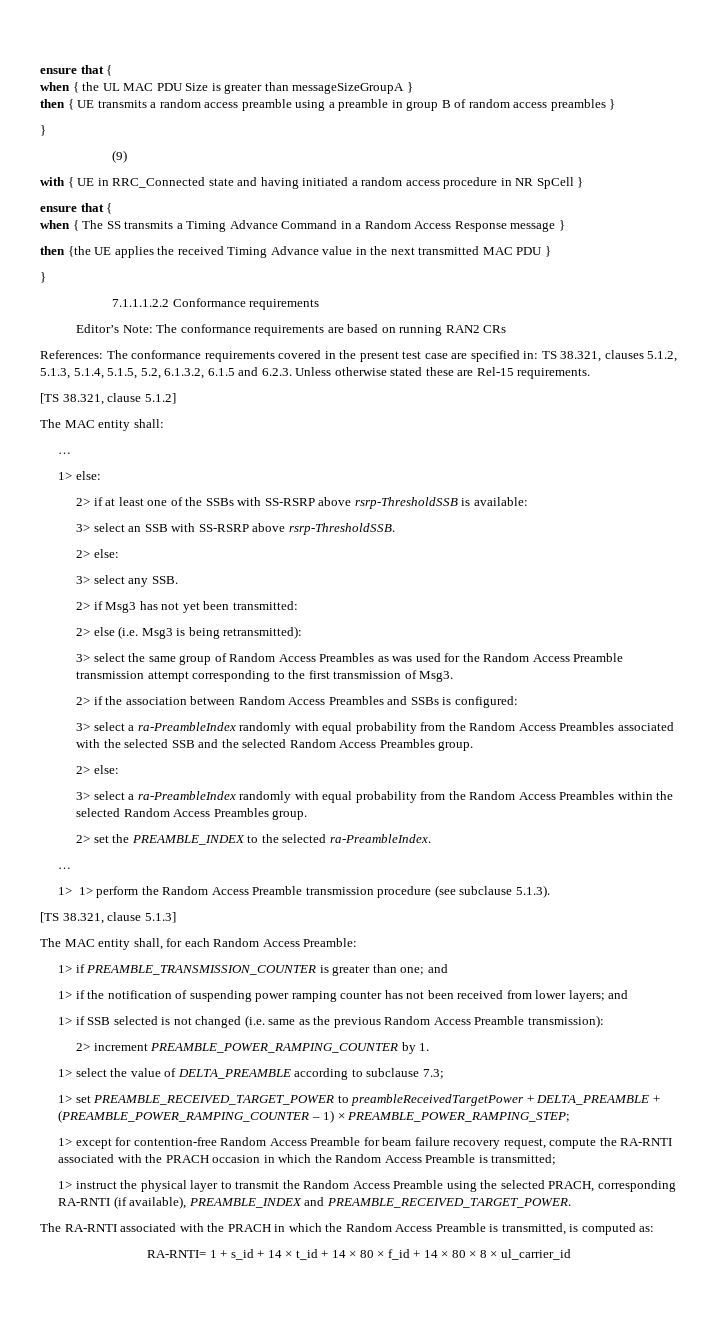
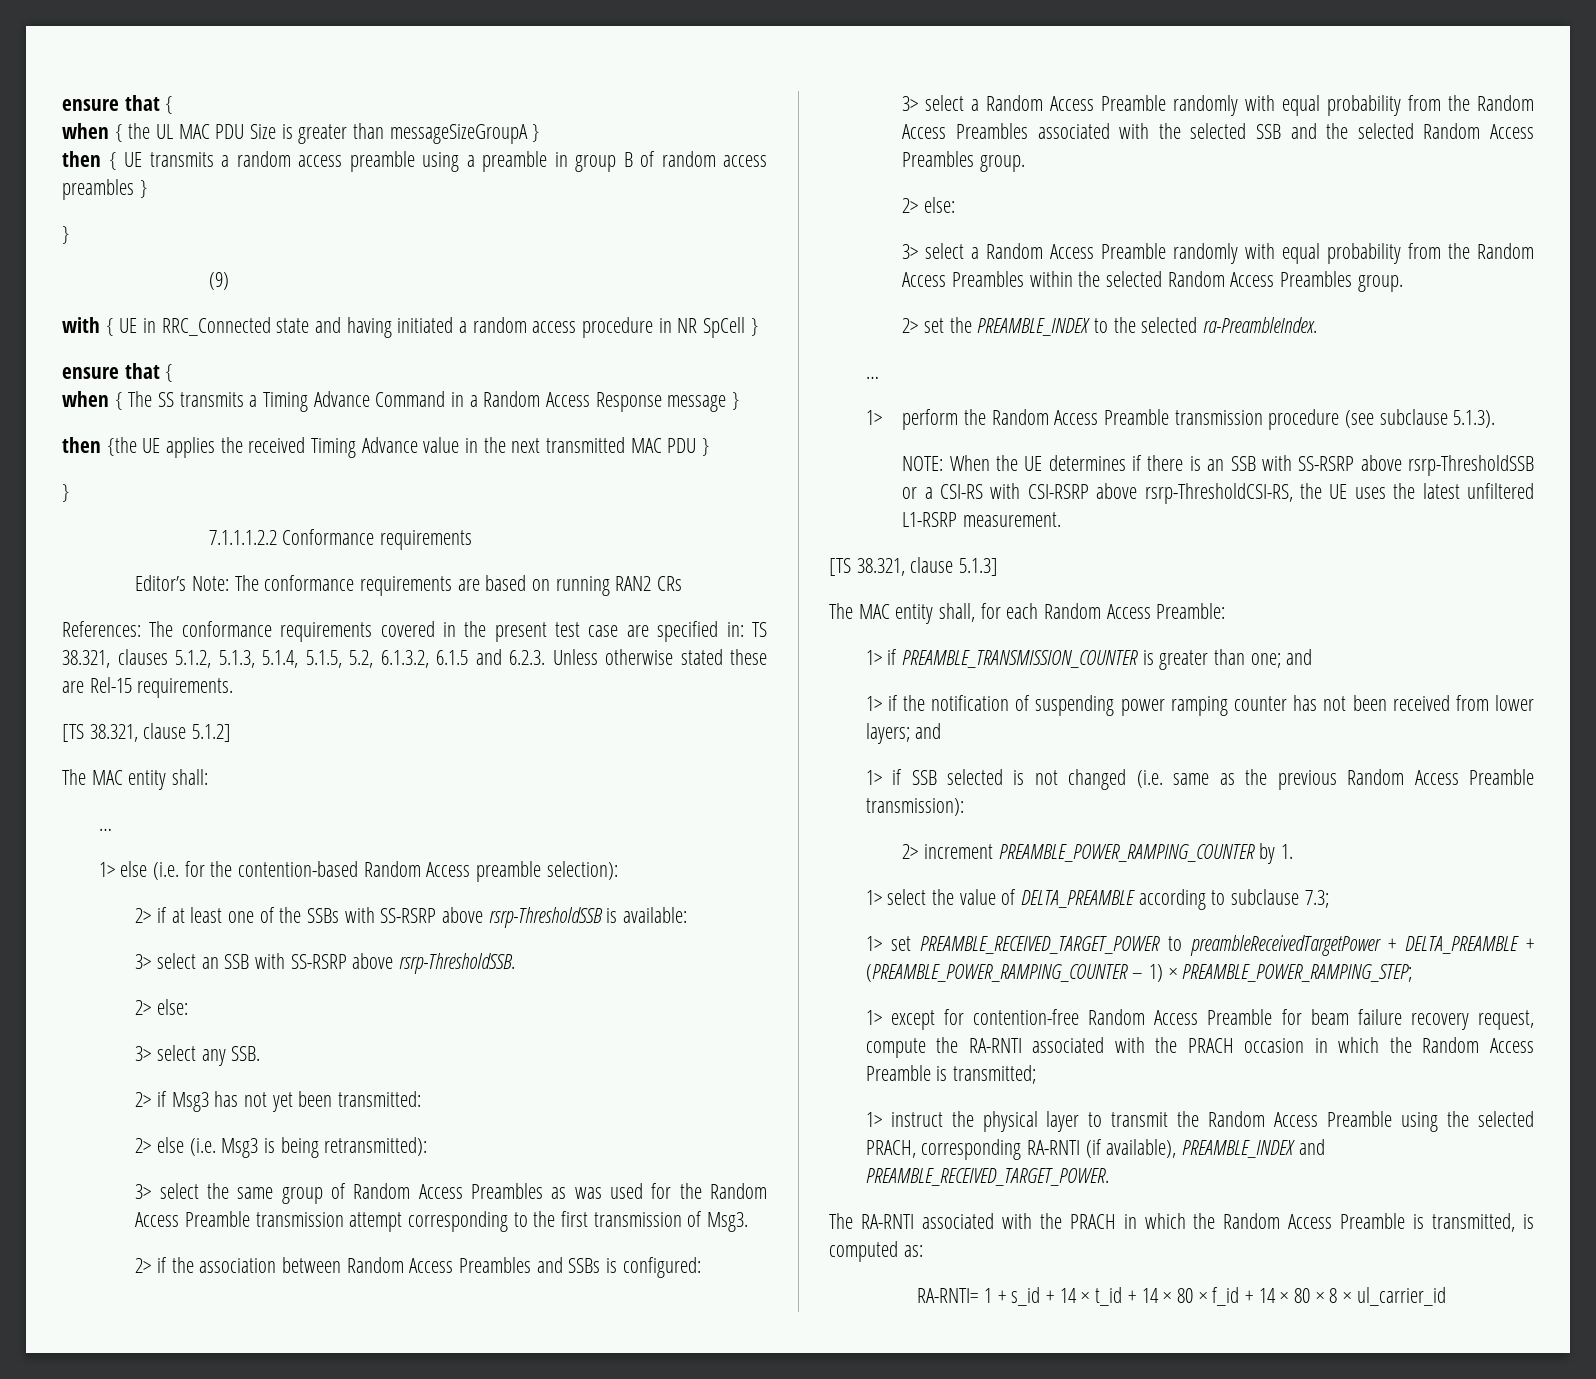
- 1> else:
+ 1> else (i.e. for the contention-based Random Access preamble selection):
- 3> select a ra-PreambleIndex randomly with equal probability from the Random Access Preambles associated with the selected SSB and the selected Random Access Preambles group.
+ 3> select a Random Access Preamble randomly with equal probability from the Random Access Preambles associated with the selected SSB and the selected Random Access Preambles group.
- 3> select a ra-PreambleIndex randomly with equal probability from the Random Access Preambles within the selected Random Access Preambles group.
+ 3> select a Random Access Preamble randomly with equal probability from the Random Access Preambles within the selected Random Access Preambles group.
- 1> 1> perform the Random Access Preamble transmission procedure (see subclause 5.1.3).
+ 1> perform the Random Access Preamble transmission procedure (see subclause 5.1.3).
+ NOTE: When the UE determines if there is an SSB with SS-RSRP above rsrp-ThresholdSSB or a CSI-RS with CSI-RSRP above rsrp-ThresholdCSI-RS, the UE uses the latest unfiltered L1-RSRP measurement.

